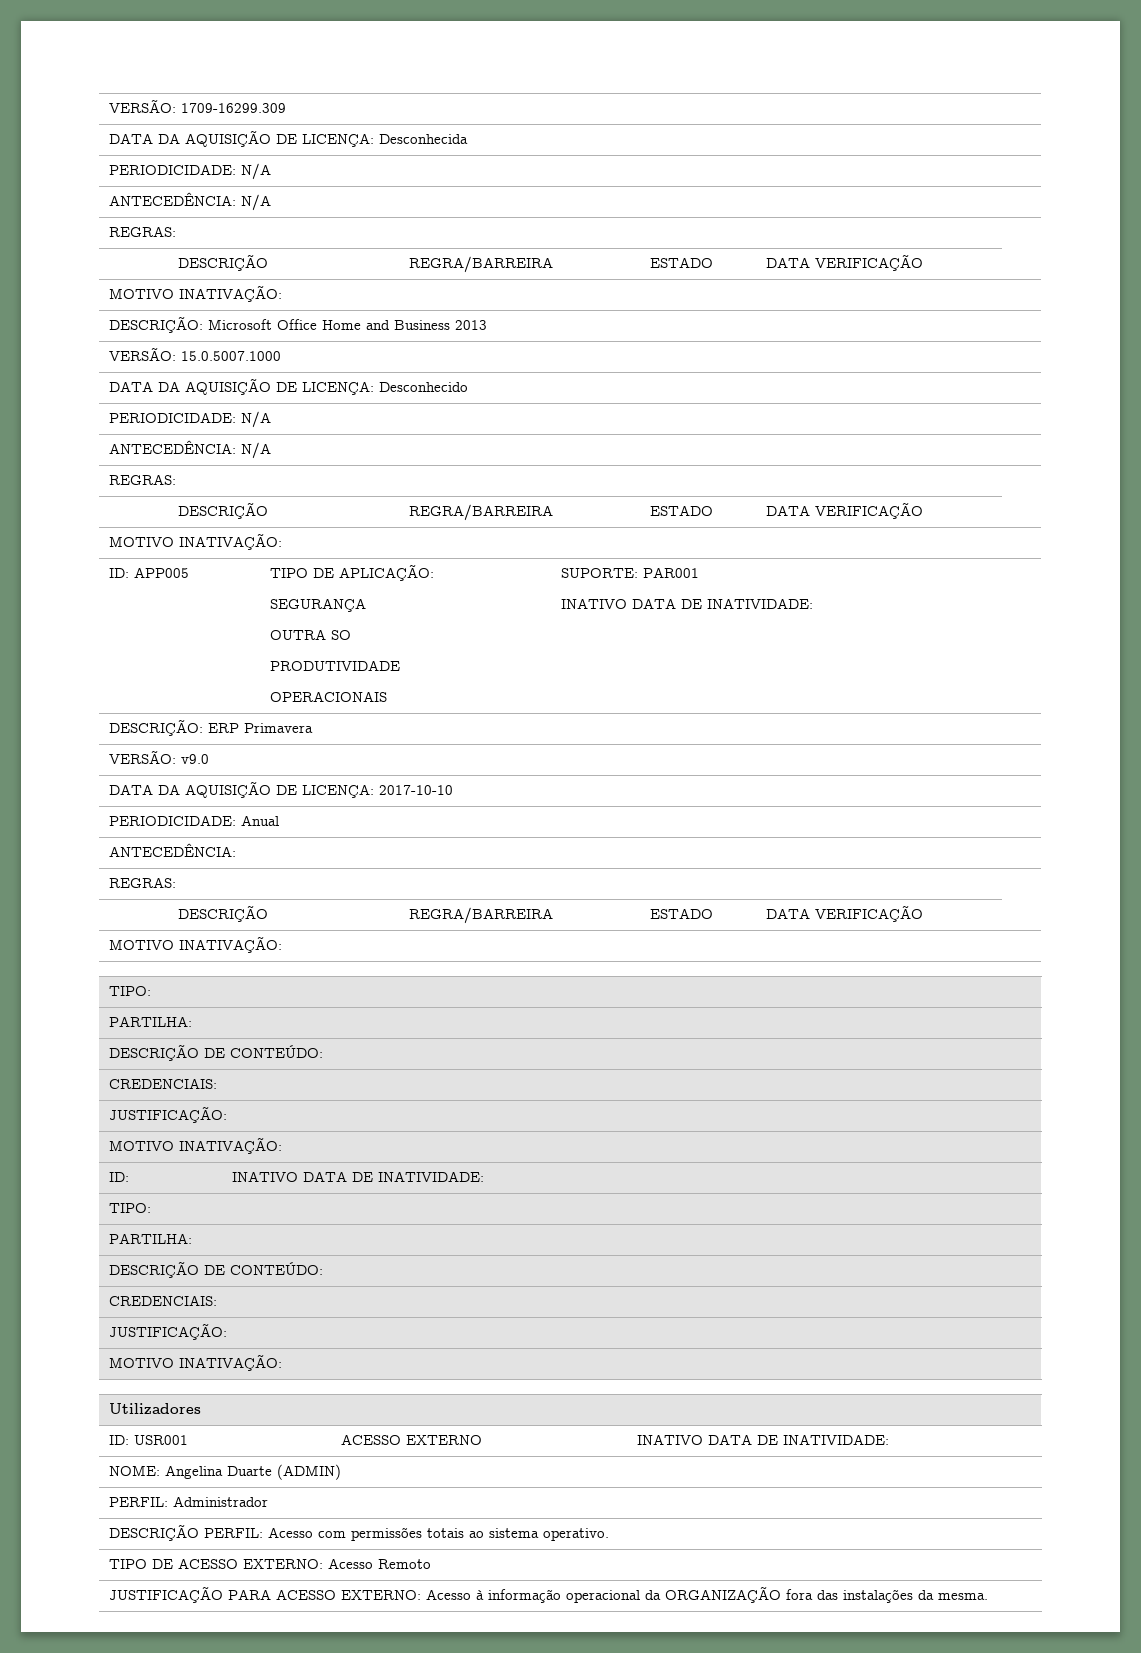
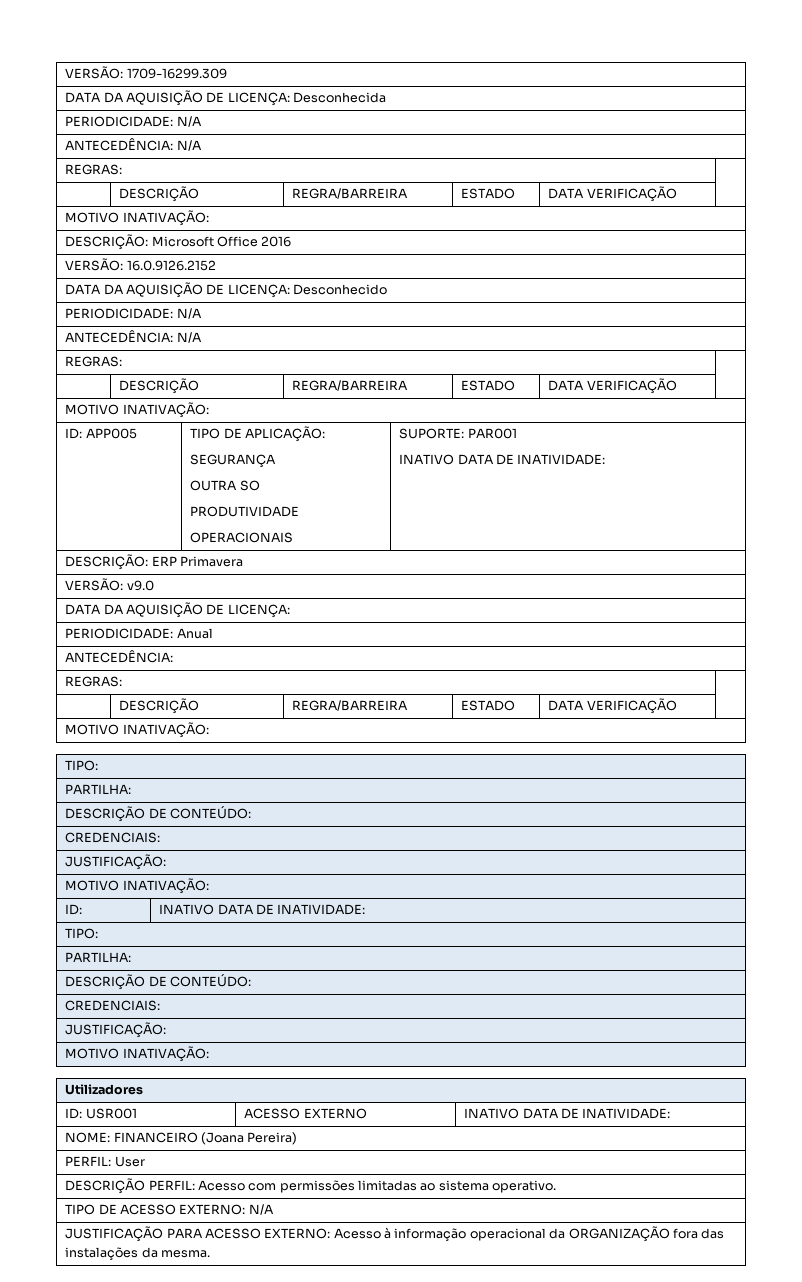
- DESCRIÇÃO: Microsoft Office Home and Business 2013
- VERSÃO: 15.0.5007.1000
+ DESCRIÇÃO: Microsoft Office 2016
+ VERSÃO: 16.0.9126.2152
  VERSÃO: v9.0
- DATA DA AQUISIÇÃO DE LICENÇA: 2017-10-10
+ DATA DA AQUISIÇÃO DE LICENÇA:
- NOME: Angelina Duarte (ADMIN)
- PERFIL: Administrador
+ NOME: FINANCEIRO (Joana Pereira)
+ PERFIL: User
- DESCRIÇÃO PERFIL: Acesso com permissões totais ao sistema operativo.
+ DESCRIÇÃO PERFIL: Acesso com permissões limitadas ao sistema operativo.
- TIPO DE ACESSO EXTERNO: Acesso Remoto
+ TIPO DE ACESSO EXTERNO: N/A

